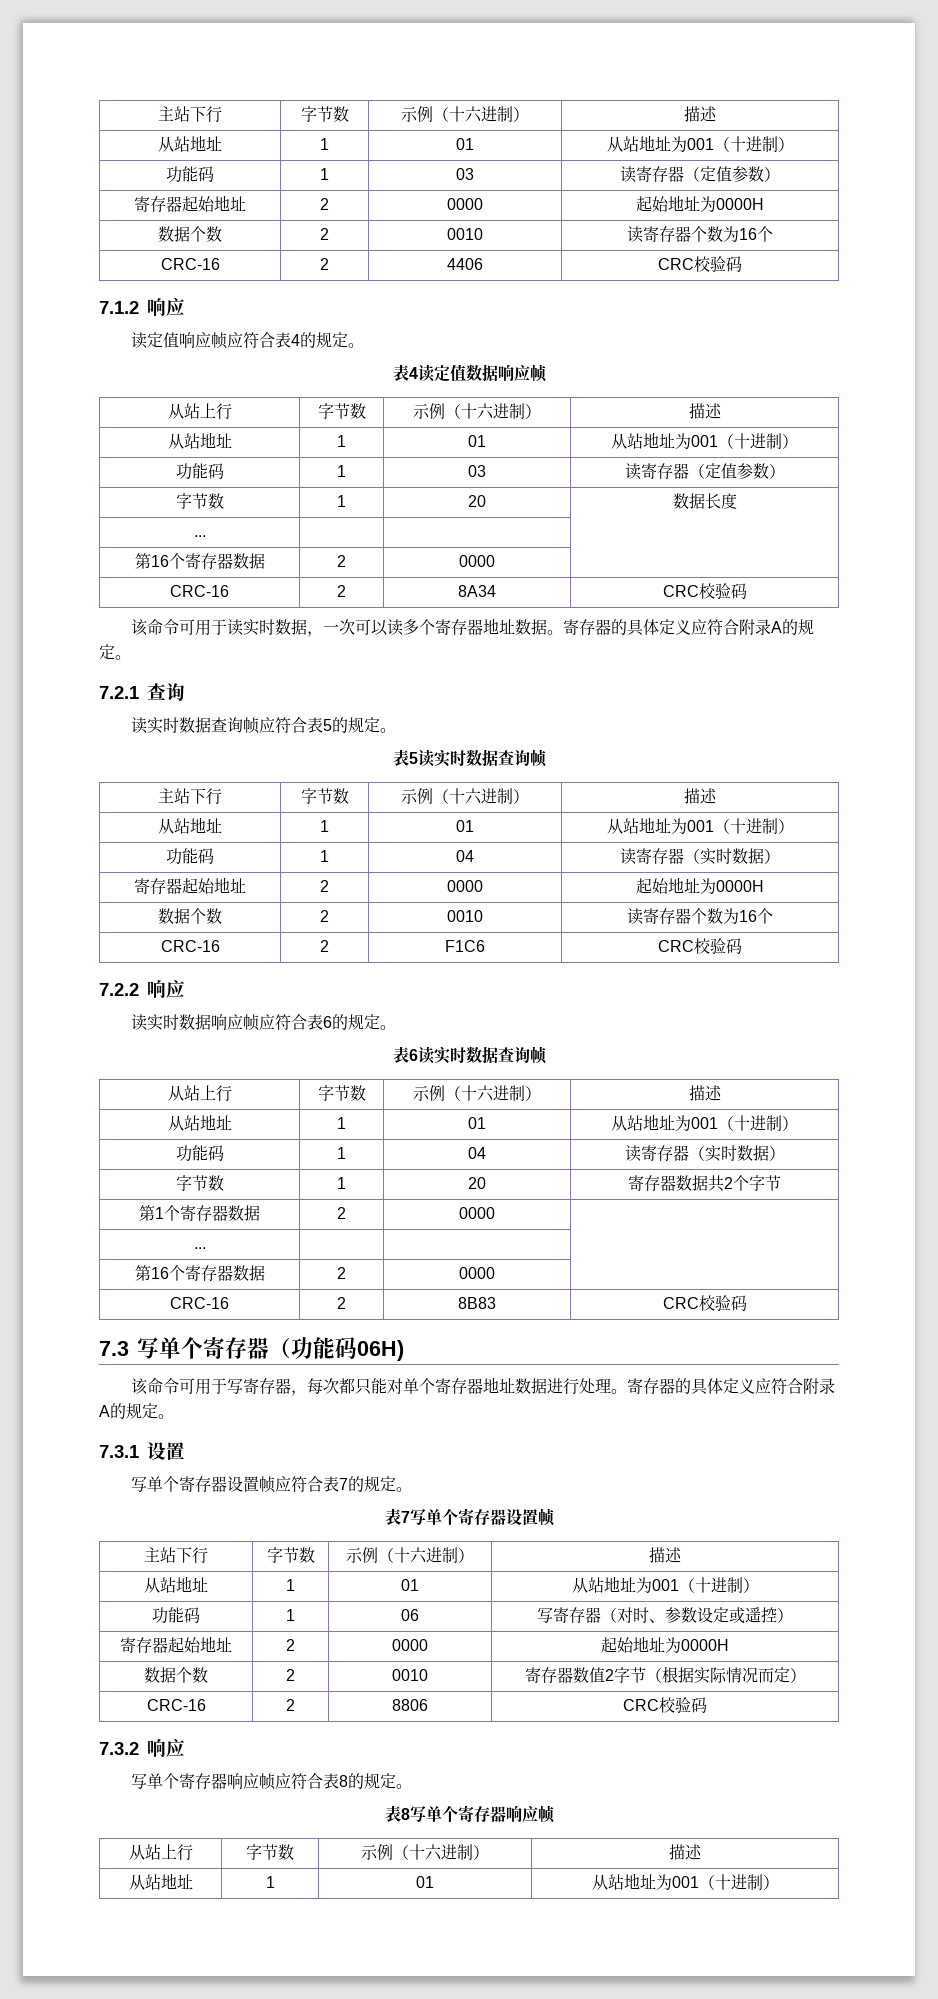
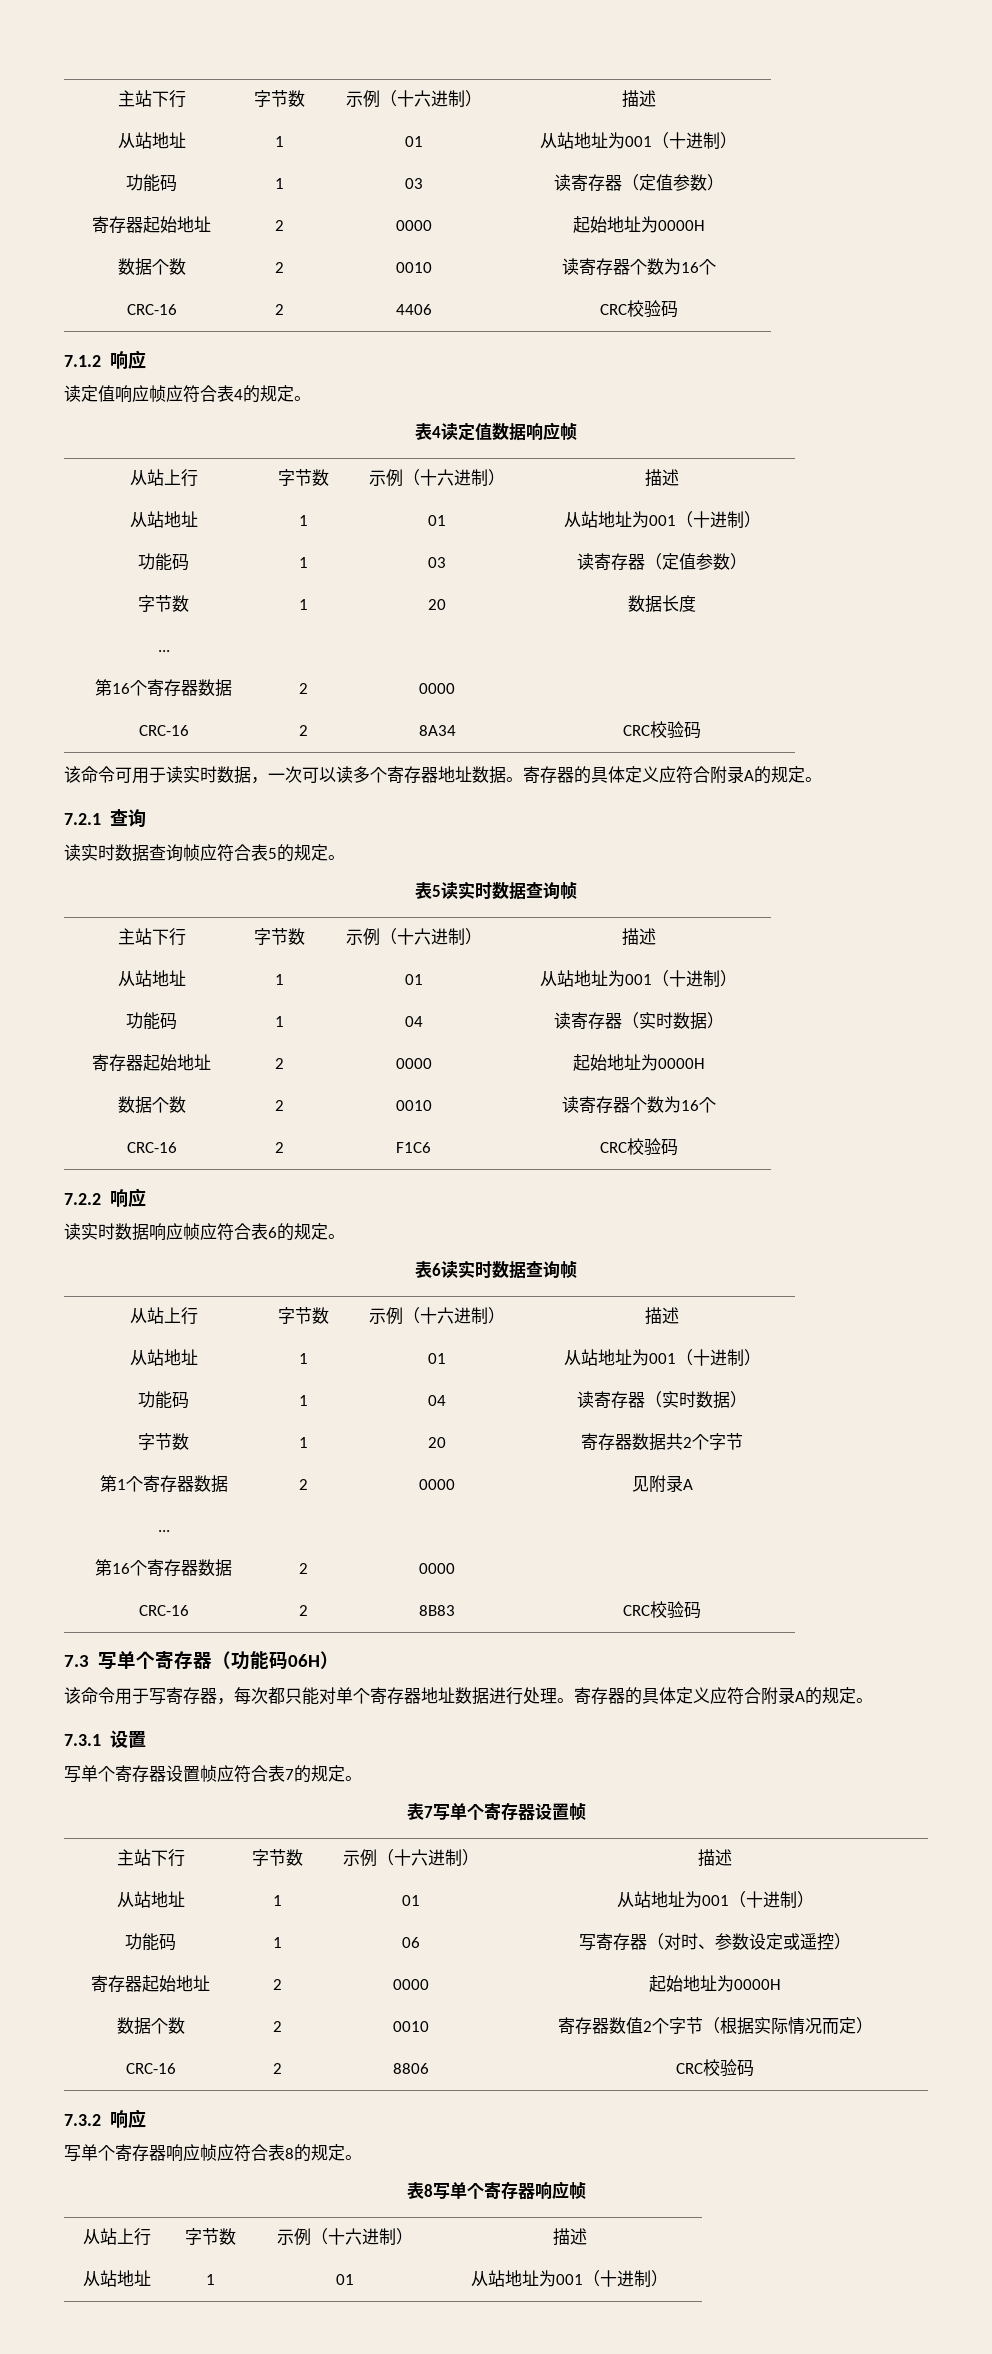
- 第1个寄存器数据 | 2 | 0000 |
+ 第1个寄存器数据 | 2 | 0000 | 见附录A
- 7.3写单个寄存器（功能码06H)
- 该命令可用于写寄存器，每次都只能对单个寄存器地址数据进行处理。
+ 7.3写单个寄存器（功能码06H）
+ 该命令用于写寄存器，每次都只能对单个寄存器地址数据进行处理。
- 数据个数 | 2 | 0010 | 寄存器数值2字节（根据实际情况而定）
+ 数据个数 | 2 | 0010 | 寄存器数值2个字节（根据实际情况而定）

